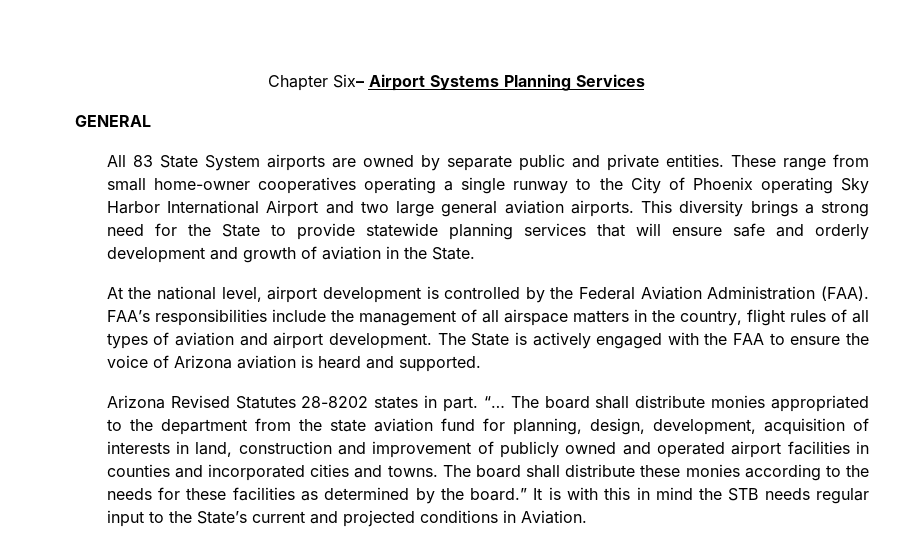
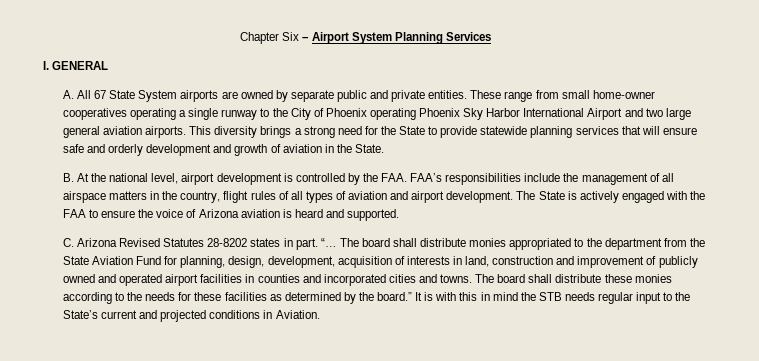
- Chapter Six– Airport Systems Planning Services
+ Chapter Six – Airport System Planning Services
- GENERAL
+ I. GENERAL
- All 83 State System airports are owned by separate public and private entities.
+ A. All 67 State System airports are owned by separate public and private entities.
- These range from small home-owner cooperatives operating a single runway to the City of Phoenix operating Sky Harbor International Airport and two large general aviation airports.
+ These range from small home-owner cooperatives operating a single runway to the City of Phoenix operating Phoenix Sky Harbor International Airport and two large general aviation airports.
- At the national level, airport development is controlled by the Federal Aviation Administration (FAA). FAA’s responsibilities include the management of all airspace matters in the country, flight rules of all types of aviation and airport development.
+ B. At the national level, airport development is controlled by the FAA. FAA’s responsibilities include the management of all airspace matters in the country, flight rules of all types of aviation and airport development.
- Arizona Revised Statutes 28-8202 states in part.
+ C. Arizona Revised Statutes 28-8202 states in part.
- The board shall distribute monies appropriated to the department from the state aviation fund for planning, design, development, acquisition of interests in land, construction and improvement of publicly owned and operated airport facilities in counties and incorporated cities and towns.
+ The board shall distribute monies appropriated to the department from the State Aviation Fund for planning, design, development, acquisition of interests in land, construction and improvement of publicly owned and operated airport facilities in counties and incorporated cities and towns.

